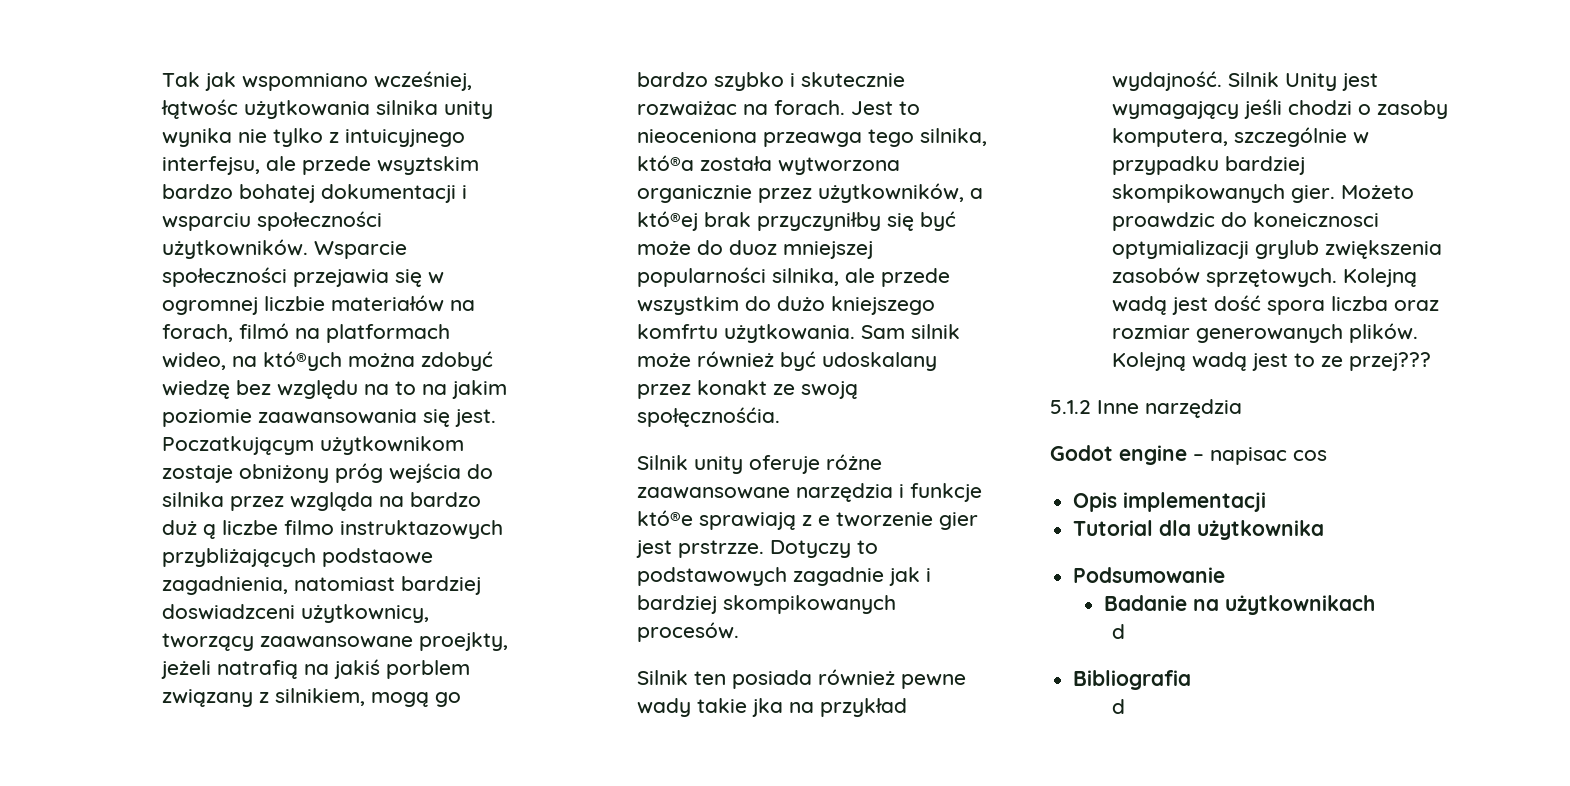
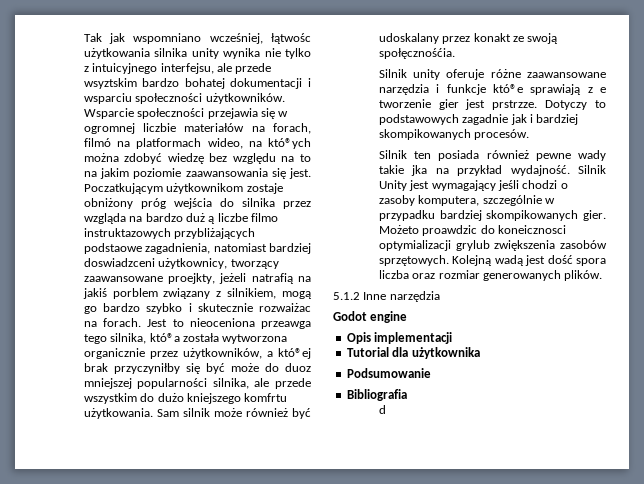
- Kolejną wadą jest to ze przej???
- Godot engine – napisac cos
+ Godot engine
- Badanie na użytkownikach
- d

